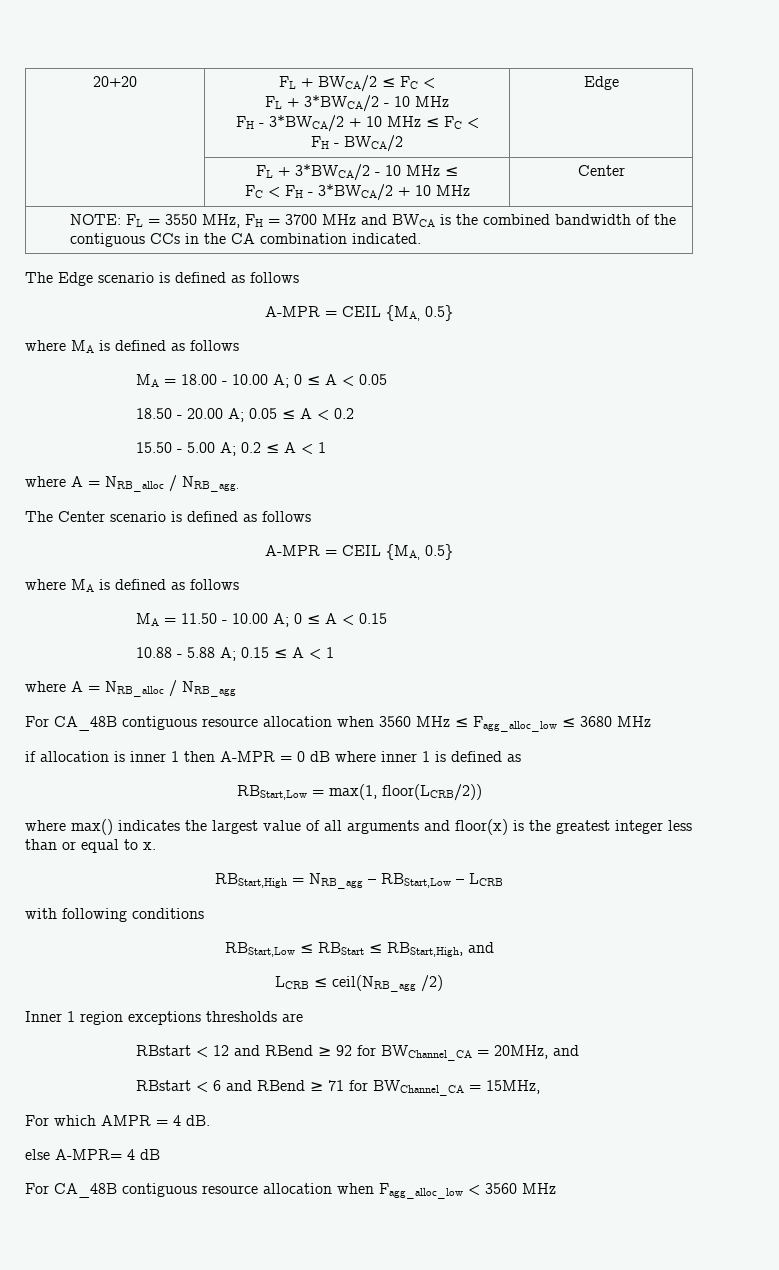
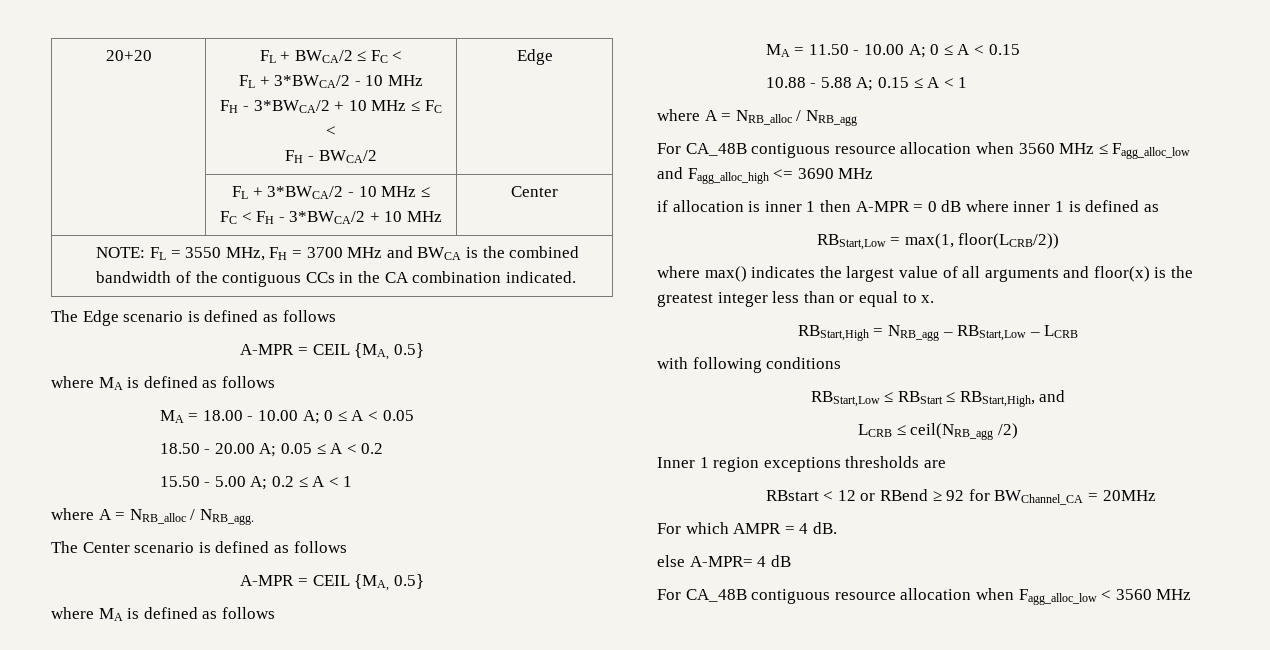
- For CA_48B contiguous resource allocation when 3560 MHz ≤ Fagg_alloc_low ≤ 3680 MHz
+ For CA_48B contiguous resource allocation when 3560 MHz ≤ Fagg_alloc_low and Fagg_alloc_high <= 3690 MHz
- RBstart < 12 and RBend ≥ 92 for BWChannel_CA = 20MHz, and
- RBstart < 6 and RBend ≥ 71 for BWChannel_CA = 15MHz,
+ RBstart < 12 or RBend ≥ 92 for BWChannel_CA = 20MHz

